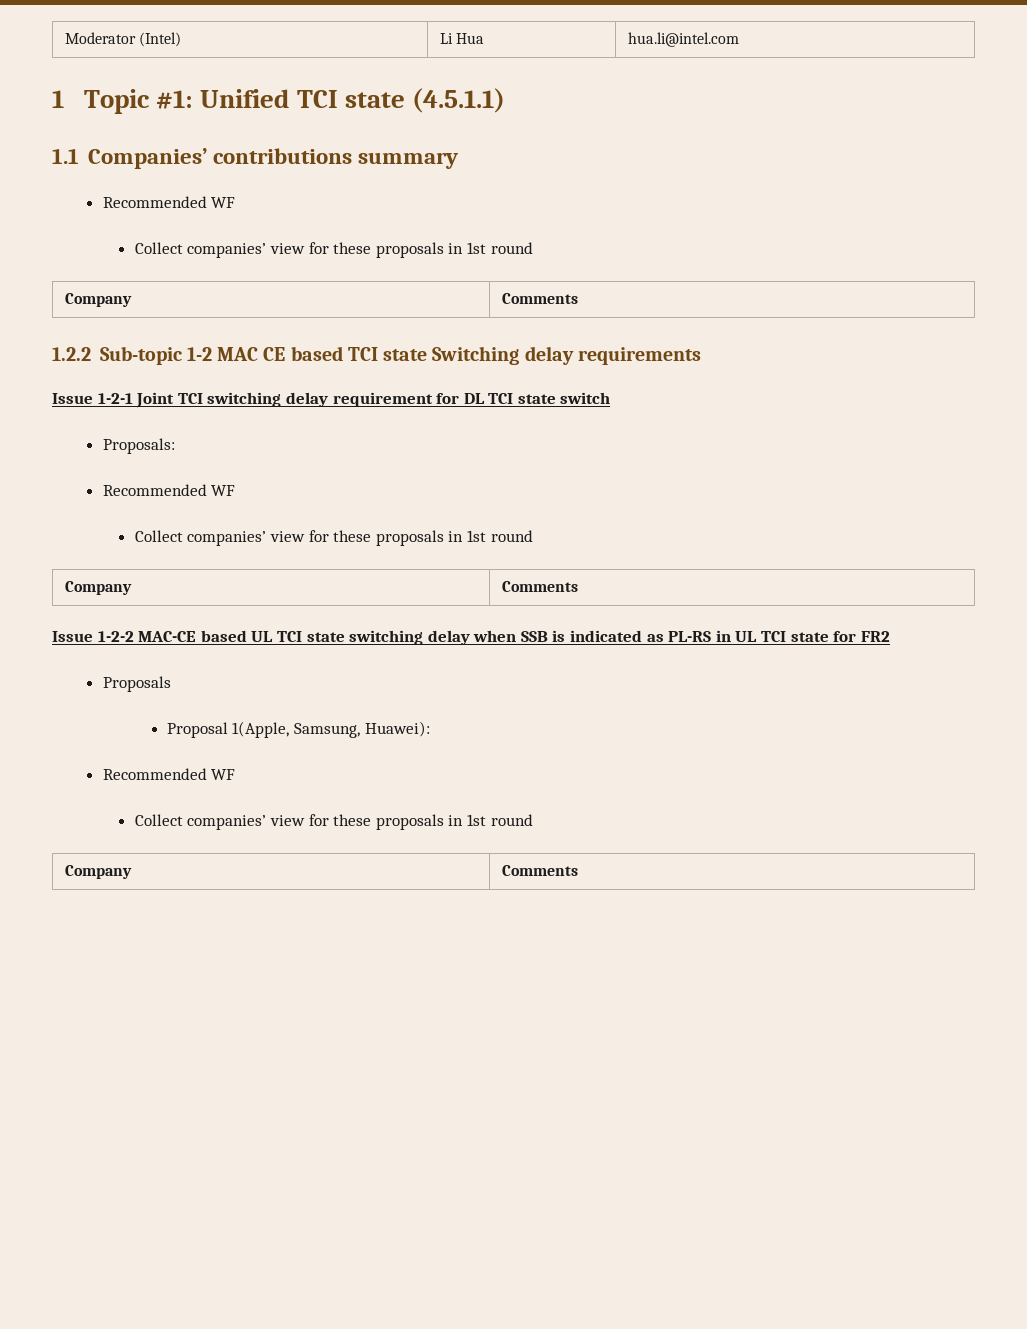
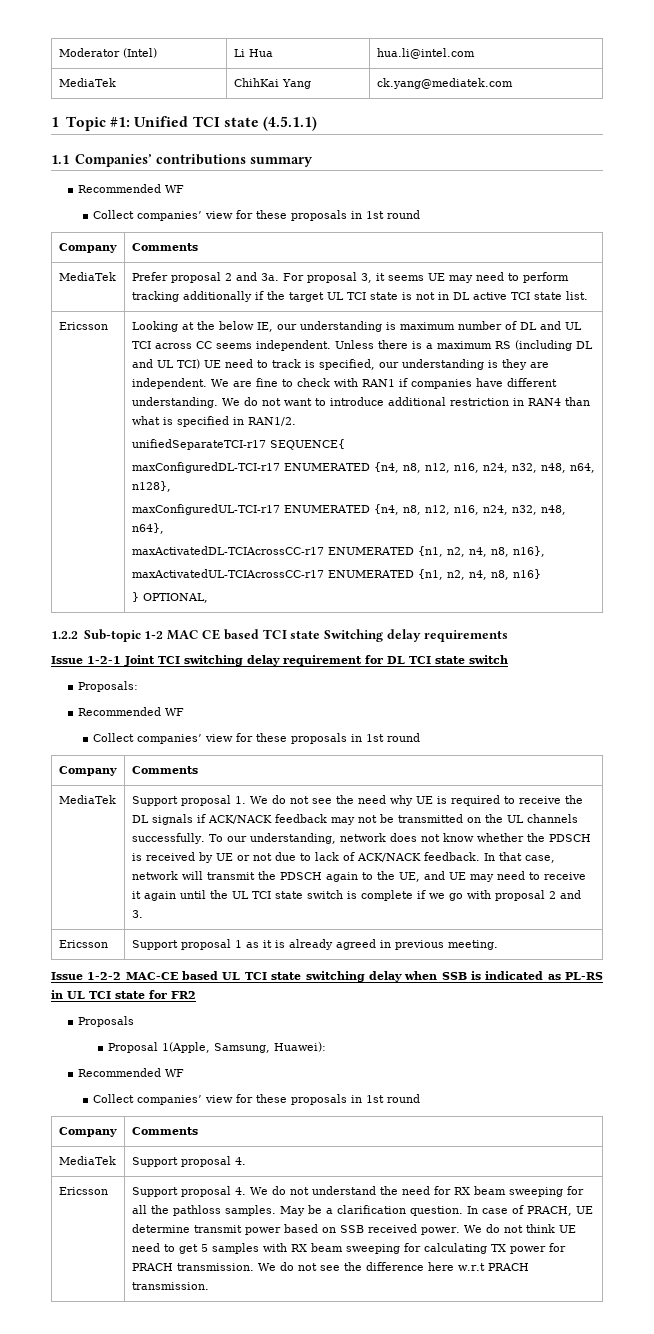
+ MediaTek | ChihKai Yang | ck.yang@mediatek.com
+ MediaTek | Prefer proposal 2 and 3a. For proposal 3, it seems UE may need to perform tracking additionally if the target UL TCI state is not in DL active TCI state list.
+ Ericsson | Looking at the below IE, our understanding is maximum number of DL and UL TCI across CC seems independent. Unless there is a maximum RS (including DL and UL TCI) UE need to track is specified, our understanding is they are independent. We are fine to check with RAN1 if companies have different understanding. We do not want to introduce additional restriction in RAN4 than what is specified in RAN1/2.
+ unifiedSeparateTCI-r17 SEQUENCE{
+ maxConfiguredDL-TCI-r17 ENUMERATED {n4, n8, n12, n16, n24, n32, n48, n64, n128},
+ maxConfiguredUL-TCI-r17 ENUMERATED {n4, n8, n12, n16, n24, n32, n48, n64},
+ maxActivatedDL-TCIAcrossCC-r17 ENUMERATED {n1, n2, n4, n8, n16},
+ maxActivatedUL-TCIAcrossCC-r17 ENUMERATED {n1, n2, n4, n8, n16}
+ } OPTIONAL,
+ MediaTek | Support proposal 1. We do not see the need why UE is required to receive the DL signals if ACK/NACK feedback may not be transmitted on the UL channels successfully. To our understanding, network does not know whether the PDSCH is received by UE or not due to lack of ACK/NACK feedback. In that case, network will transmit the PDSCH again to the UE, and UE may need to receive it again until the UL TCI state switch is complete if we go with proposal 2 and 3.
+ Ericsson | Support proposal 1 as it is already agreed in previous meeting.
+ MediaTek | Support proposal 4.
+ Ericsson | Support proposal 4. We do not understand the need for RX beam sweeping for all the pathloss samples. May be a clarification question. In case of PRACH, UE determine transmit power based on SSB received power. We do not think UE need to get 5 samples with RX beam sweeping for calculating TX power for PRACH transmission. We do not see the difference here w.r.t PRACH transmission.

